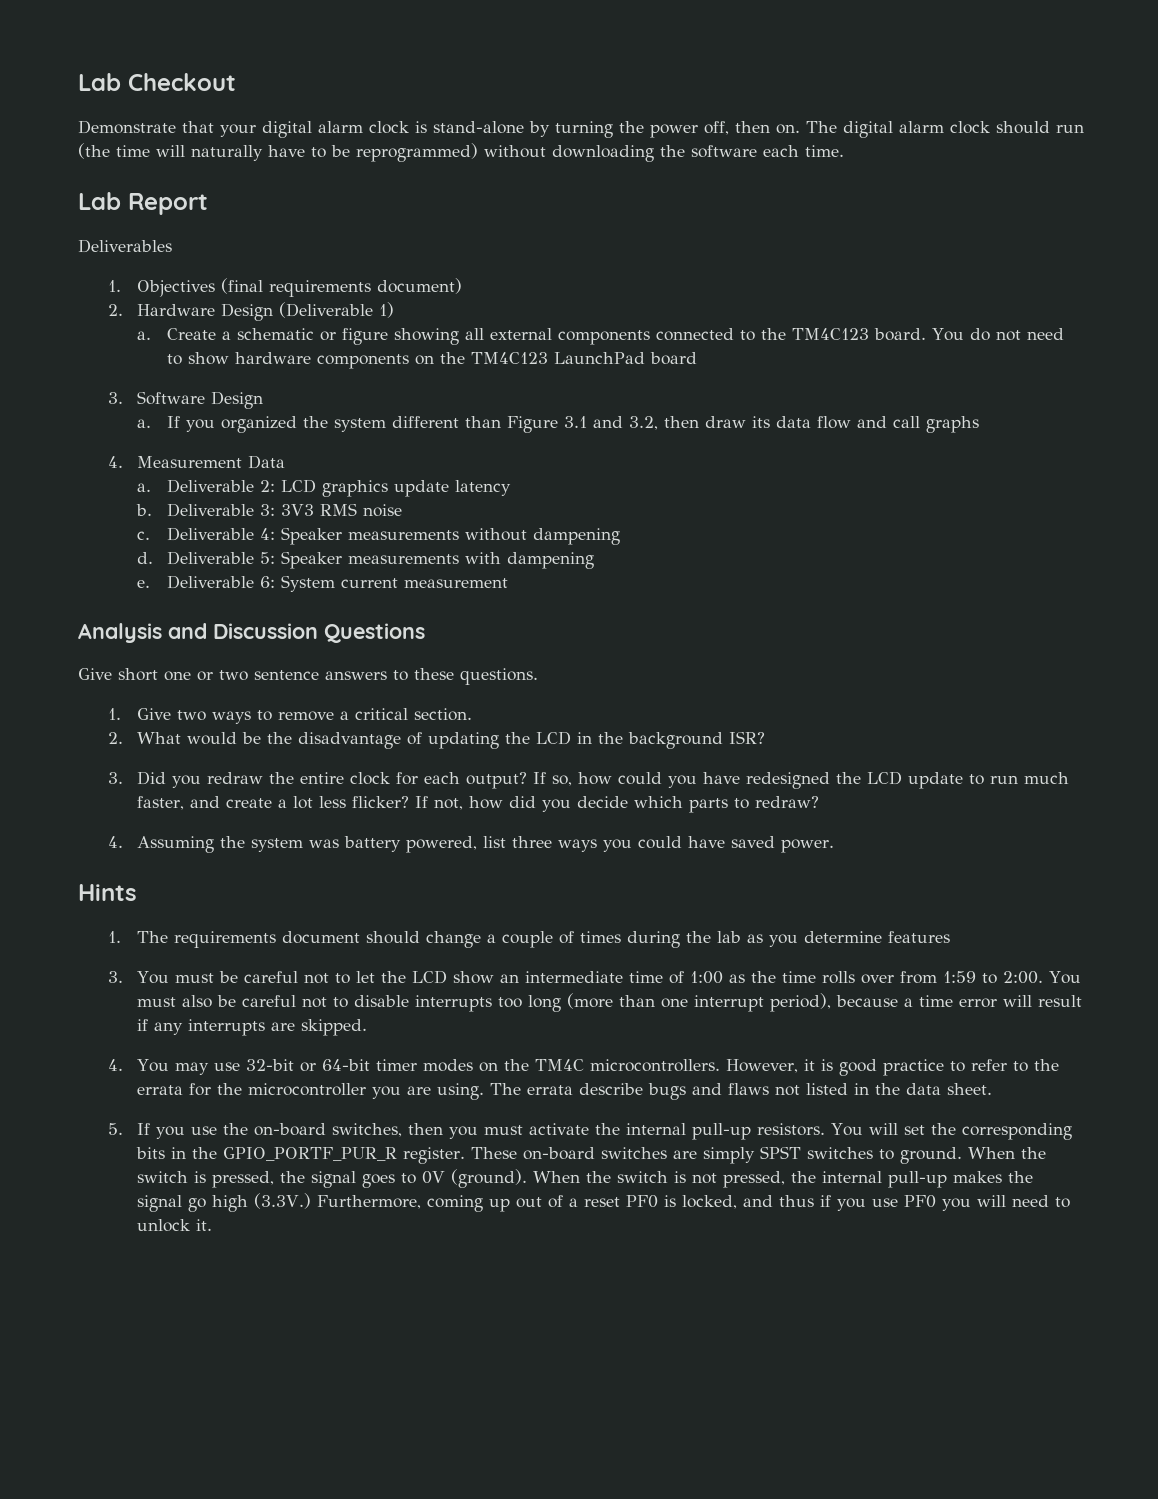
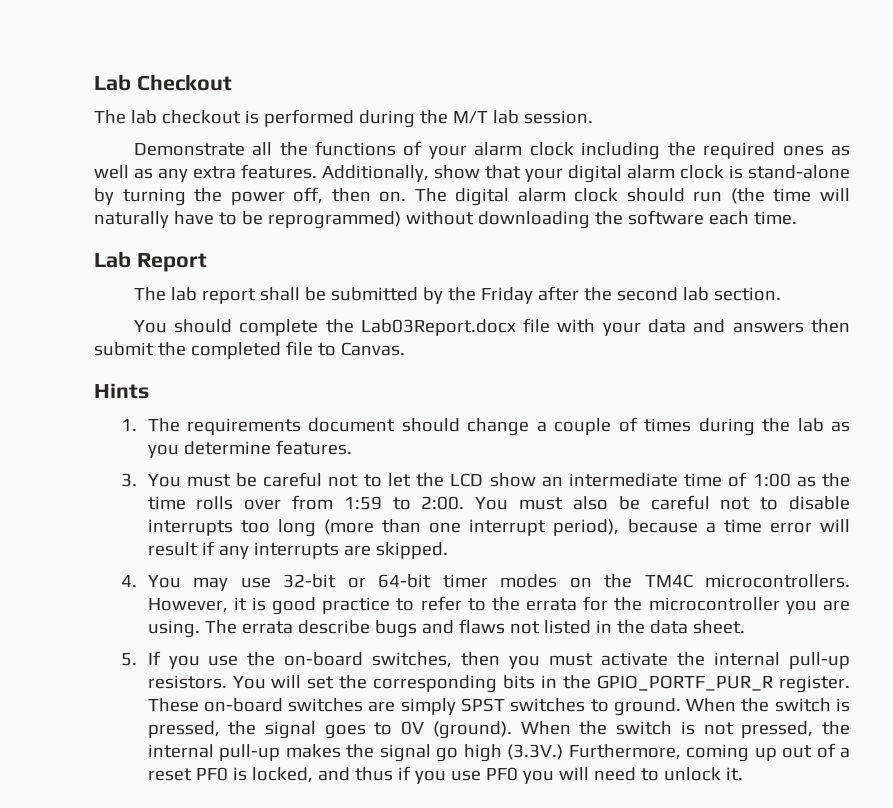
- Demonstrate that your digital alarm clock is stand-alone by turning the power off, then on.
+ The lab checkout is performed during the M/T lab session.
+ Demonstrate all the functions of your alarm clock including the required ones as well as any extra features. Additionally, show that your digital alarm clock is stand-alone by turning the power off, then on.
- Deliverables
- 1. Objectives (final requirements document)
- 2. Hardware Design (Deliverable 1)
- a. Create a schematic or figure showing all external components connected to the TM4C123 board. You do not need to show hardware components on the TM4C123 LaunchPad board
- 3. Software Design
- a. If you organized the system different than Figure 3.1 and 3.2, then draw its data flow and call graphs
- 4. Measurement Data
- a. Deliverable 2: LCD graphics update latency
- b. Deliverable 3: 3V3 RMS noise
- c. Deliverable 4: Speaker measurements without dampening
- d. Deliverable 5: Speaker measurements with dampening
- e. Deliverable 6: System current measurement
- Analysis and Discussion Questions
- Give short one or two sentence answers to these questions.
- 1. Give two ways to remove a critical section.
- 2. What would be the disadvantage of updating the LCD in the background ISR?
- 3. Did you redraw the entire clock for each output? If so, how could you have redesigned the LCD update to run much faster, and create a lot less flicker? If not, how did you decide which parts to redraw?
- 4. Assuming the system was battery powered, list three ways you could have saved power.
+ The lab report shall be submitted by the Friday after the second lab section.
+ You should complete the Lab03Report.docx file with your data and answers then submit the completed file to Canvas.
- 1. The requirements document should change a couple of times during the lab as you determine features
+ 1. The requirements document should change a couple of times during the lab as you determine features.

